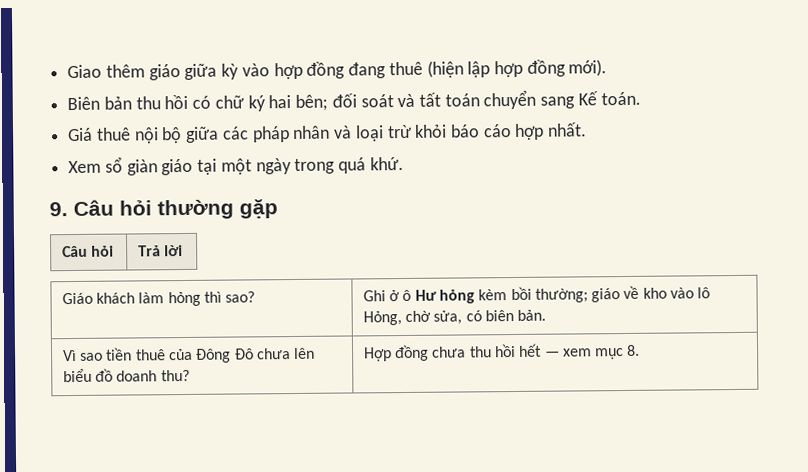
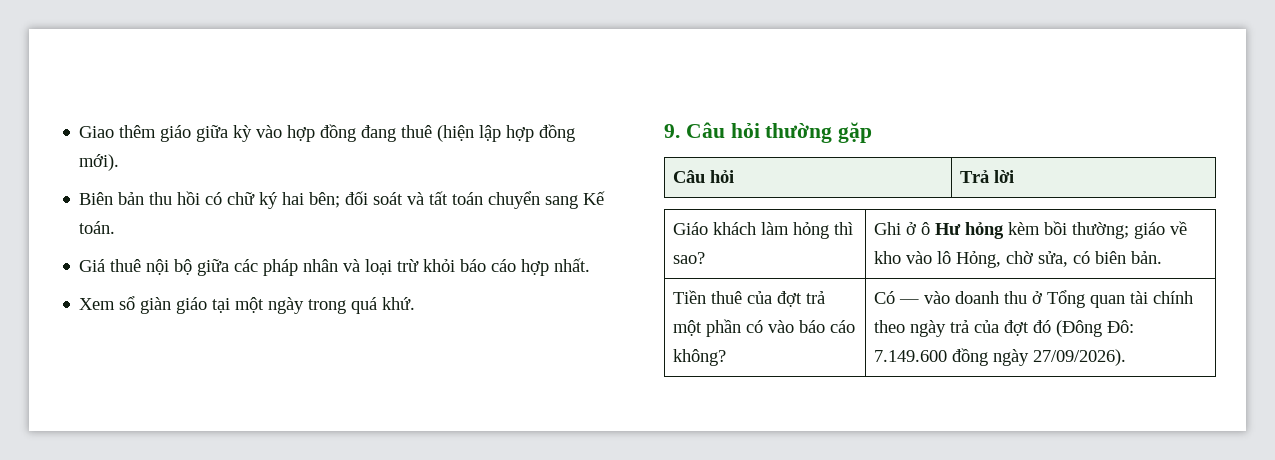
- Vì sao tiền thuê của Đông Đô chưa lên biểu đồ doanh thu? | Hợp đồng chưa thu hồi hết — xem mục 8.
+ Tiền thuê của đợt trả một phần có vào báo cáo không? | Có — vào doanh thu ở Tổng quan tài chính theo ngày trả của đợt đó (Đông Đô: 7.149.600 đồng ngày 27/09/2026).

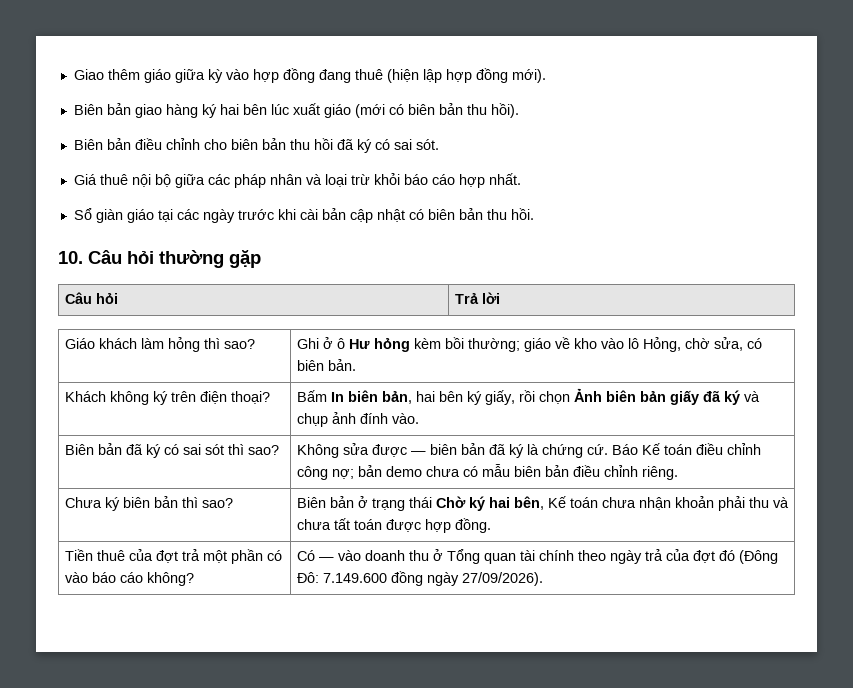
- Biên bản thu hồi có chữ ký hai bên; đối soát và tất toán chuyển sang Kế toán.
+ Biên bản giao hàng ký hai bên lúc xuất giáo (mới có biên bản thu hồi).
+ Biên bản điều chỉnh cho biên bản thu hồi đã ký có sai sót.
- Xem sổ giàn giáo tại một ngày trong quá khứ.
- 9. Câu hỏi thường gặp
+ Sổ giàn giáo tại các ngày trước khi cài bản cập nhật có biên bản thu hồi.
+ 10. Câu hỏi thường gặp
+ Khách không ký trên điện thoại? | Bấm In biên bản, hai bên ký giấy, rồi chọn Ảnh biên bản giấy đã ký và chụp ảnh đính vào.
+ Biên bản đã ký có sai sót thì sao? | Không sửa được — biên bản đã ký là chứng cứ. Báo Kế toán điều chỉnh công nợ; bản demo chưa có mẫu biên bản điều chỉnh riêng.
+ Chưa ký biên bản thì sao? | Biên bản ở trạng thái Chờ ký hai bên, Kế toán chưa nhận khoản phải thu và chưa tất toán được hợp đồng.

